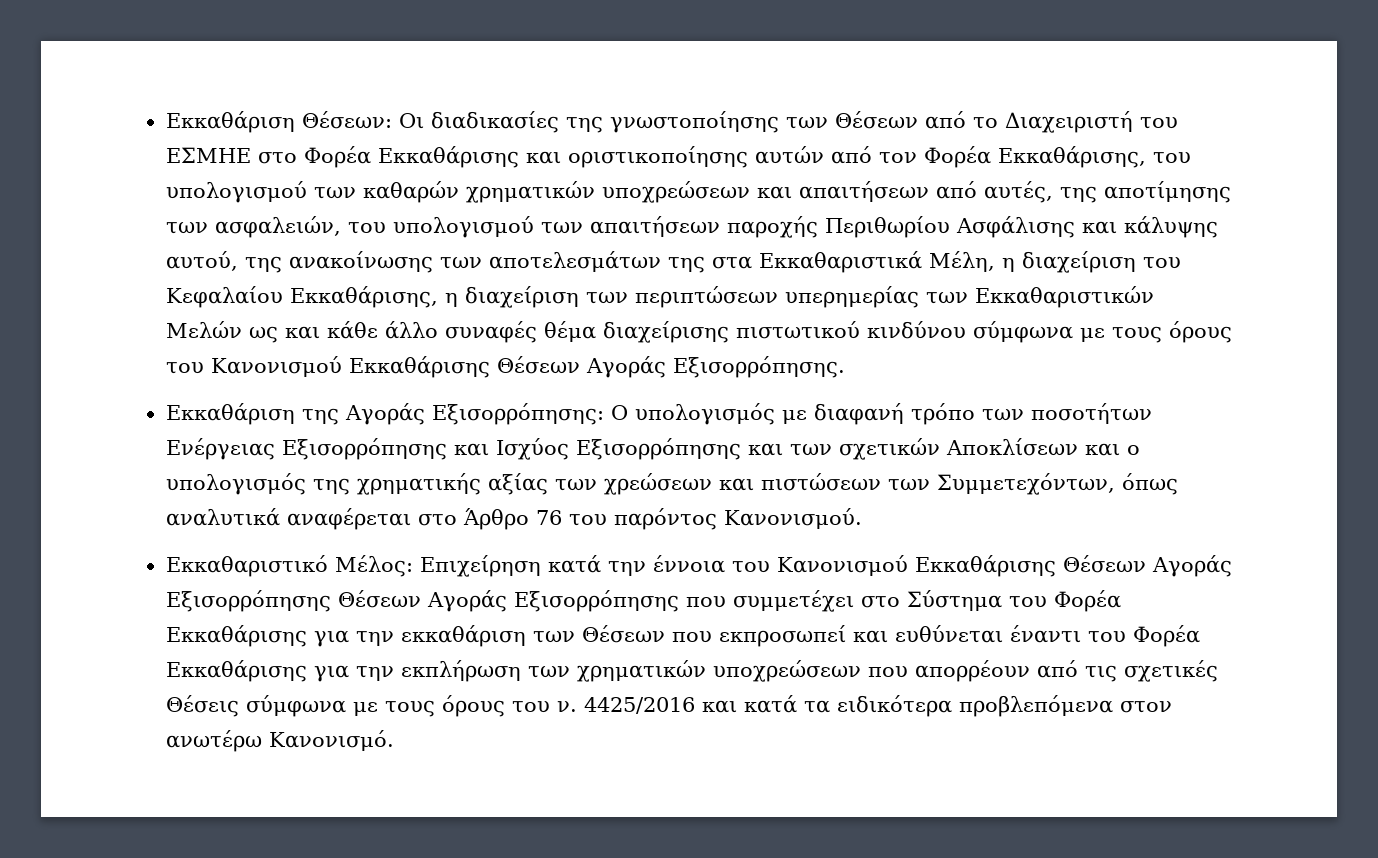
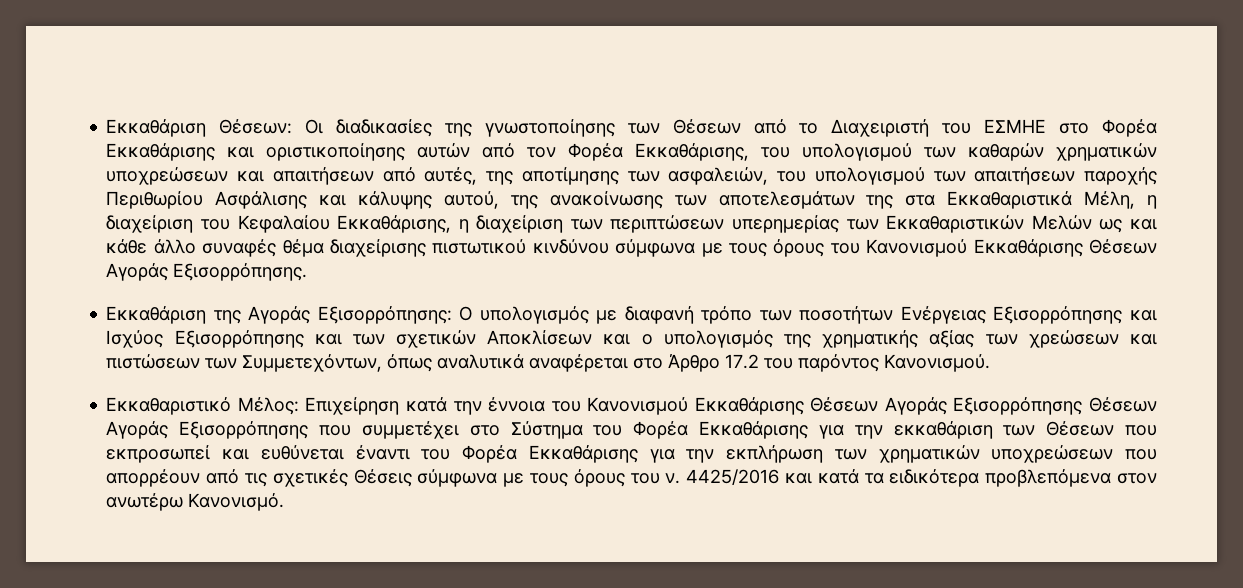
- Εκκαθάριση της Αγοράς Εξισορρόπησης: Ο υπολογισμός με διαφανή τρόπο των ποσοτήτων Ενέργειας Εξισορρόπησης και Ισχύος Εξισορρόπησης και των σχετικών Αποκλίσεων και ο υπολογισμός της χρηματικής αξίας των χρεώσεων και πιστώσεων των Συμμετεχόντων, όπως αναλυτικά αναφέρεται στο Άρθρο 76 του παρόντος Κανονισμού.
+ Εκκαθάριση της Αγοράς Εξισορρόπησης: Ο υπολογισμός με διαφανή τρόπο των ποσοτήτων Ενέργειας Εξισορρόπησης και Ισχύος Εξισορρόπησης και των σχετικών Αποκλίσεων και ο υπολογισμός της χρηματικής αξίας των χρεώσεων και πιστώσεων των Συμμετεχόντων, όπως αναλυτικά αναφέρεται στο Άρθρο 17.2 του παρόντος Κανονισμού.

